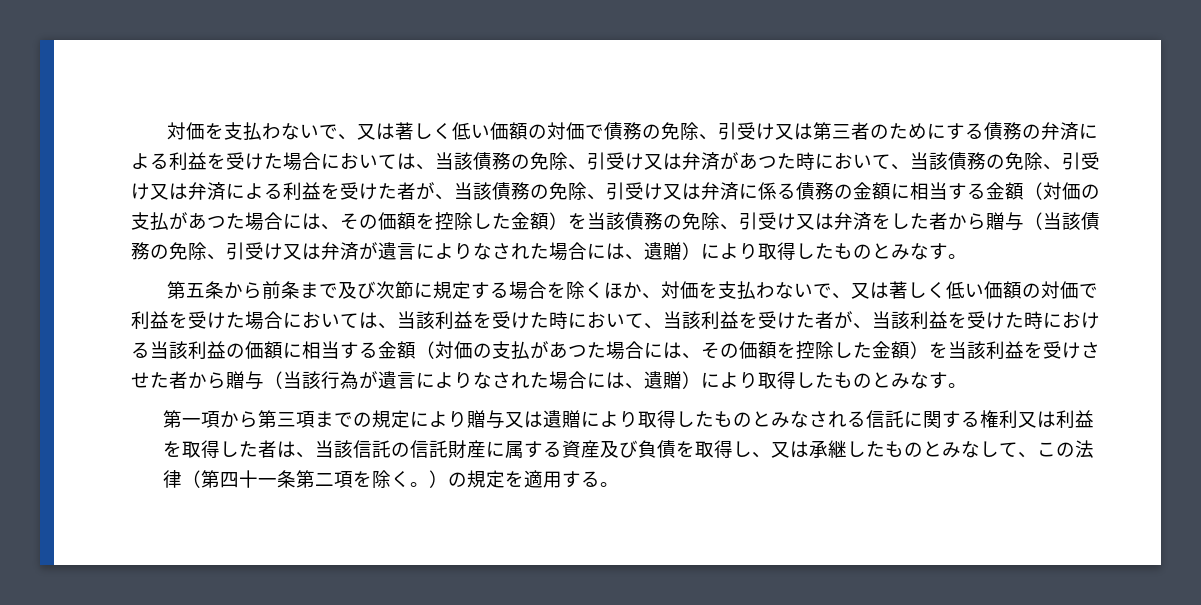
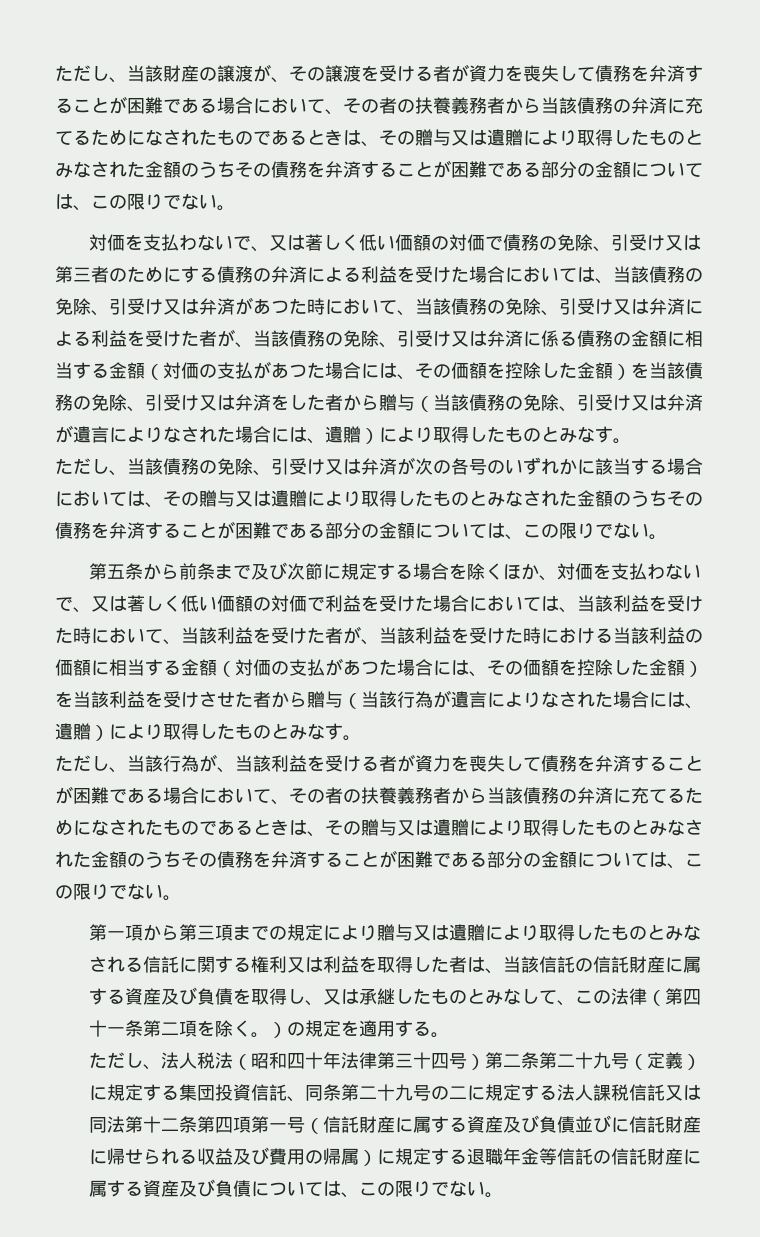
+ ただし、当該財産の譲渡が、その譲渡を受ける者が資力を喪失して債務を弁済することが困難である場合において、その者の扶養義務者から当該債務の弁済に充てるためになされたものであるときは、その贈与又は遺贈により取得したものとみなされた金額のうちその債務を弁済することが困難である部分の金額については、この限りでない。
+ ただし、当該債務の免除、引受け又は弁済が次の各号のいずれかに該当する場合においては、その贈与又は遺贈により取得したものとみなされた金額のうちその債務を弁済することが困難である部分の金額については、この限りでない。
+ ただし、当該行為が、当該利益を受ける者が資力を喪失して債務を弁済することが困難である場合において、その者の扶養義務者から当該債務の弁済に充てるためになされたものであるときは、その贈与又は遺贈により取得したものとみなされた金額のうちその債務を弁済することが困難である部分の金額については、この限りでない。
+ ただし、法人税法（昭和四十年法律第三十四号）第二条第二十九号（定義）に規定する集団投資信託、同条第二十九号の二に規定する法人課税信託又は同法第十二条第四項第一号（信託財産に属する資産及び負債並びに信託財産に帰せられる収益及び費用の帰属）に規定する退職年金等信託の信託財産に属する資産及び負債については、この限りでない。

